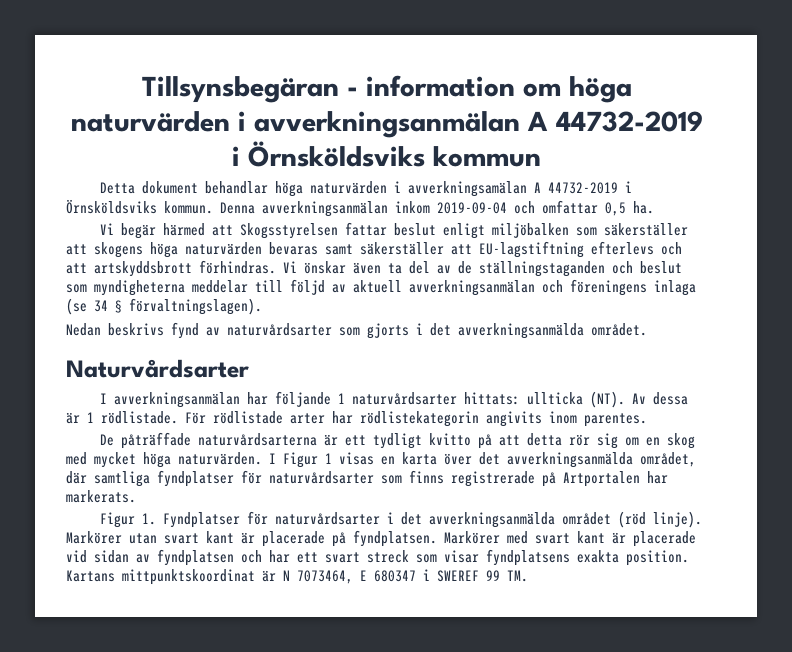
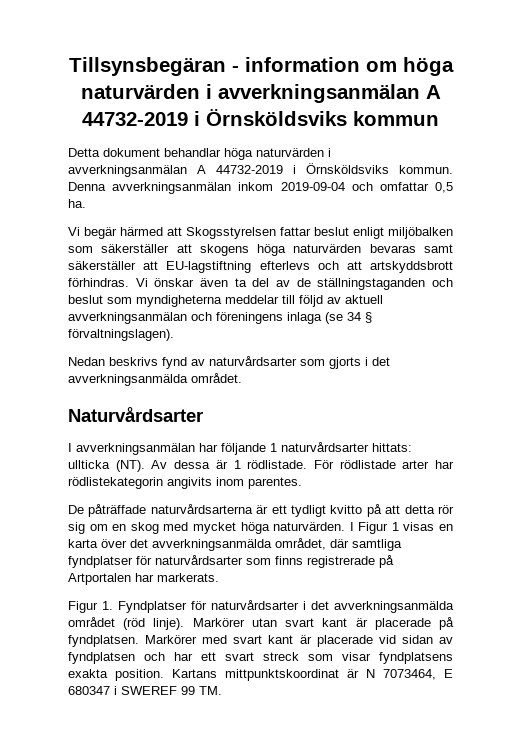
- Detta dokument behandlar höga naturvärden i avverkningsamälan A 44732-2019 i Örnsköldsviks kommun.
+ Detta dokument behandlar höga naturvärden i avverkningsanmälan A 44732-2019 i Örnsköldsviks kommun.

